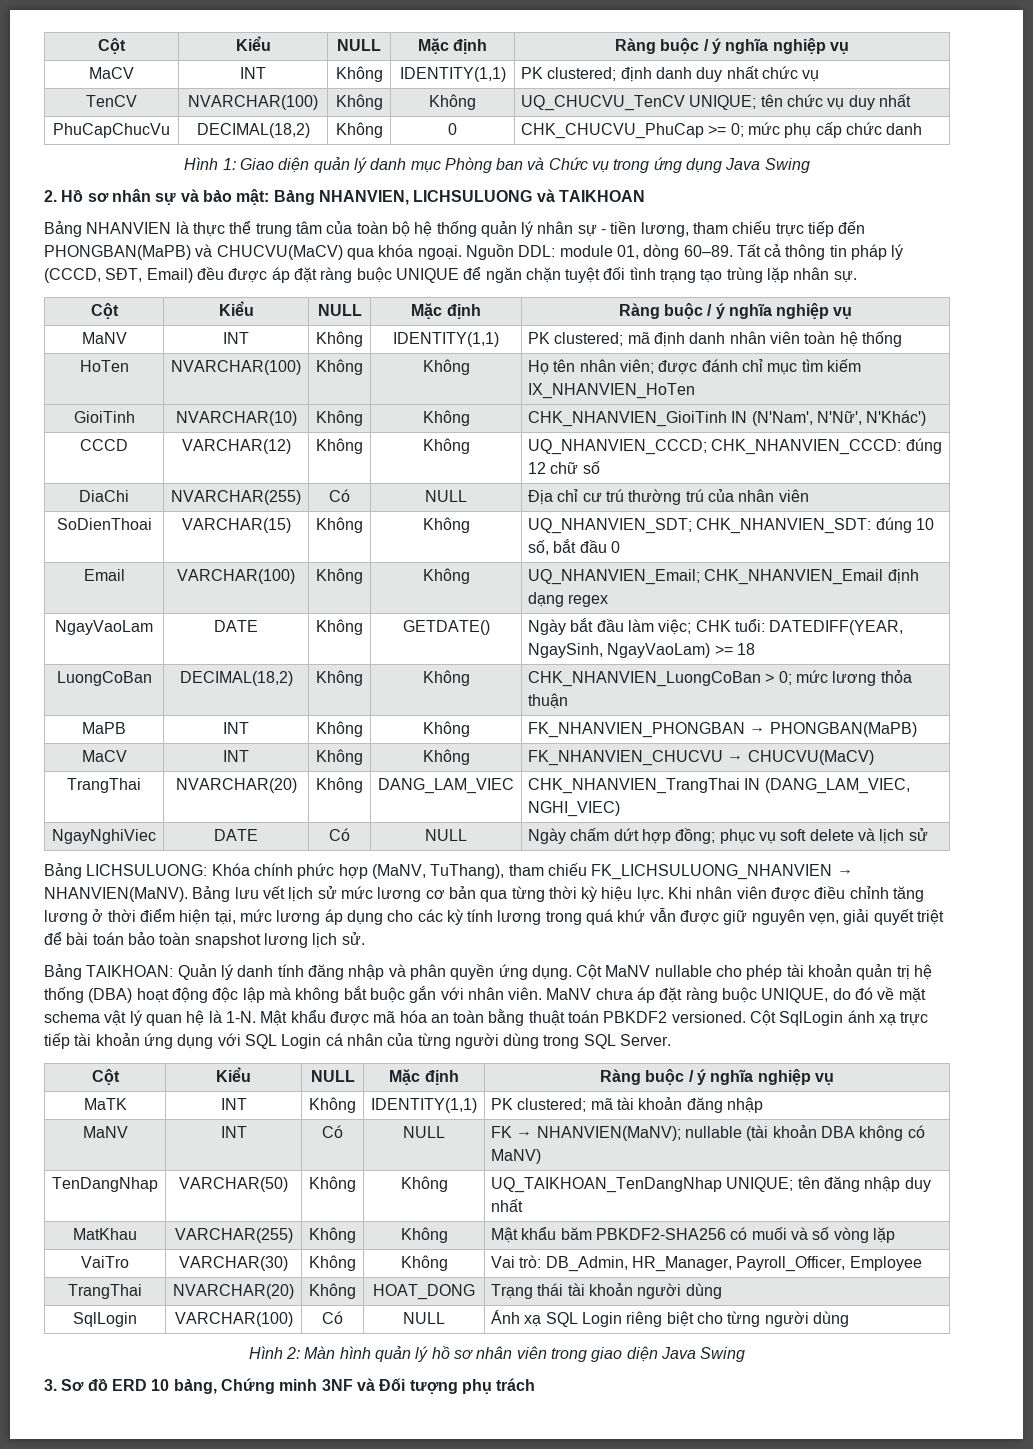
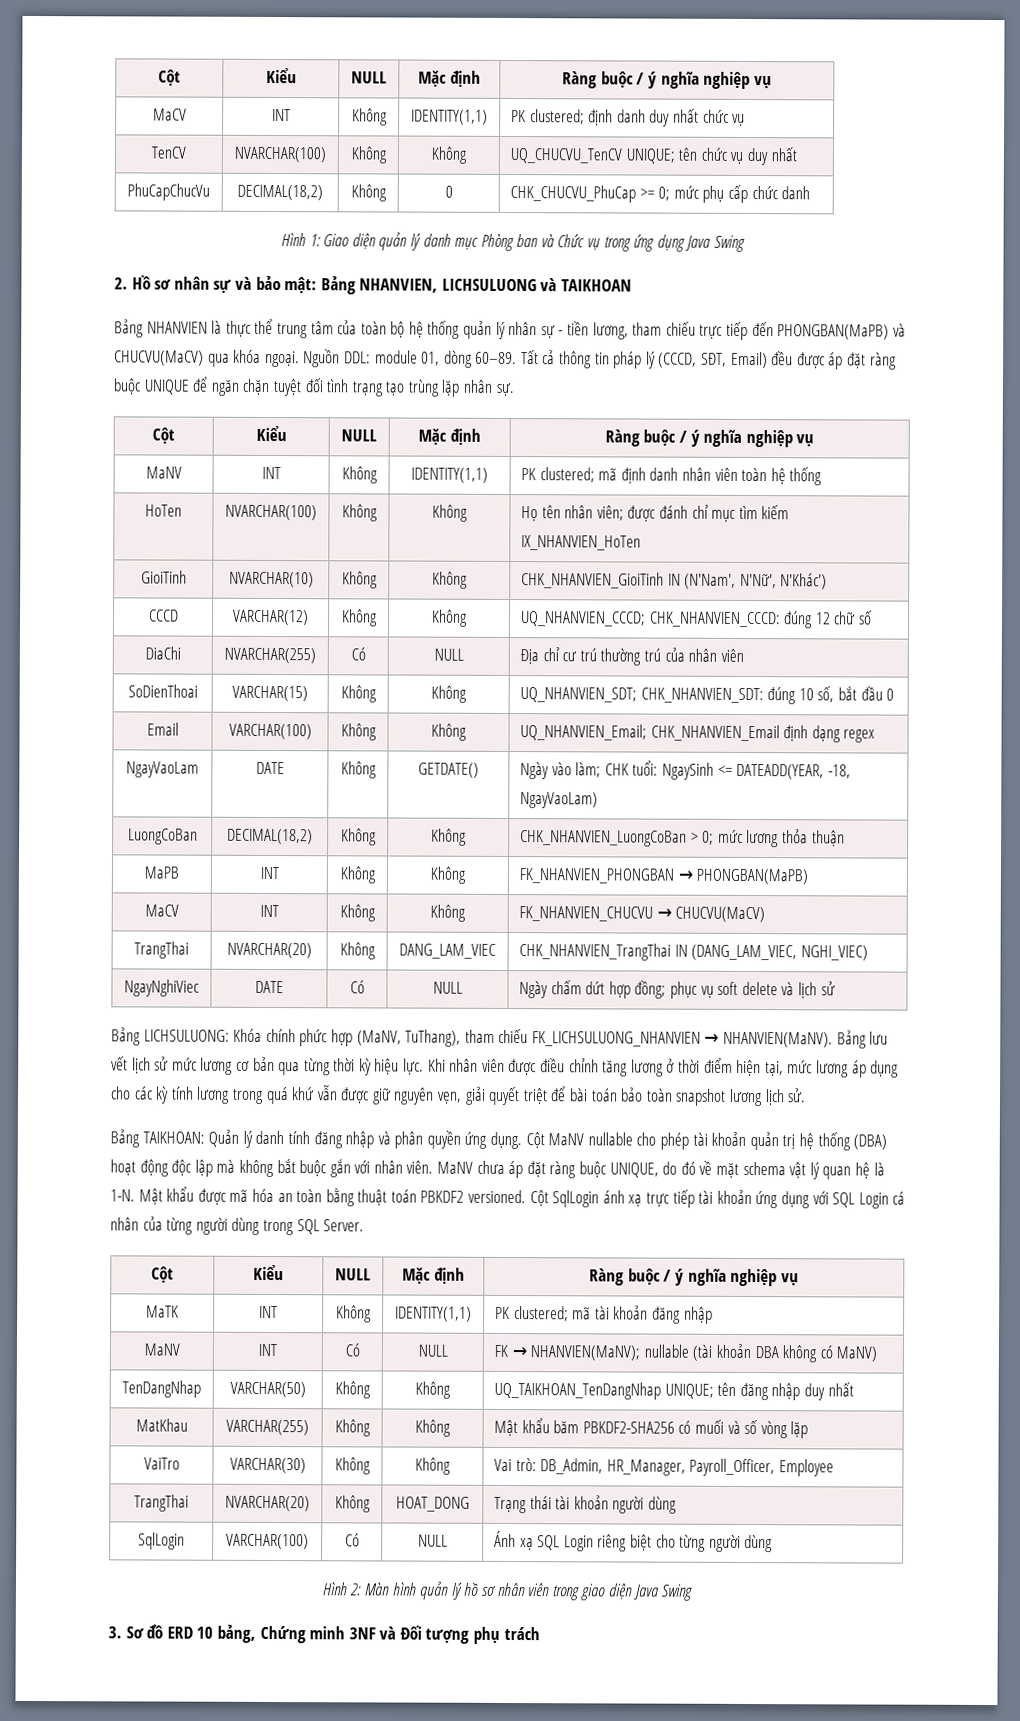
- NgayVaoLam | DATE | Không | GETDATE() | Ngày bắt đầu làm việc; CHK tuổi: DATEDIFF(YEAR, NgaySinh, NgayVaoLam) >= 18
+ NgayVaoLam | DATE | Không | GETDATE() | Ngày vào làm; CHK tuổi: NgaySinh <= DATEADD(YEAR, -18, NgayVaoLam)

